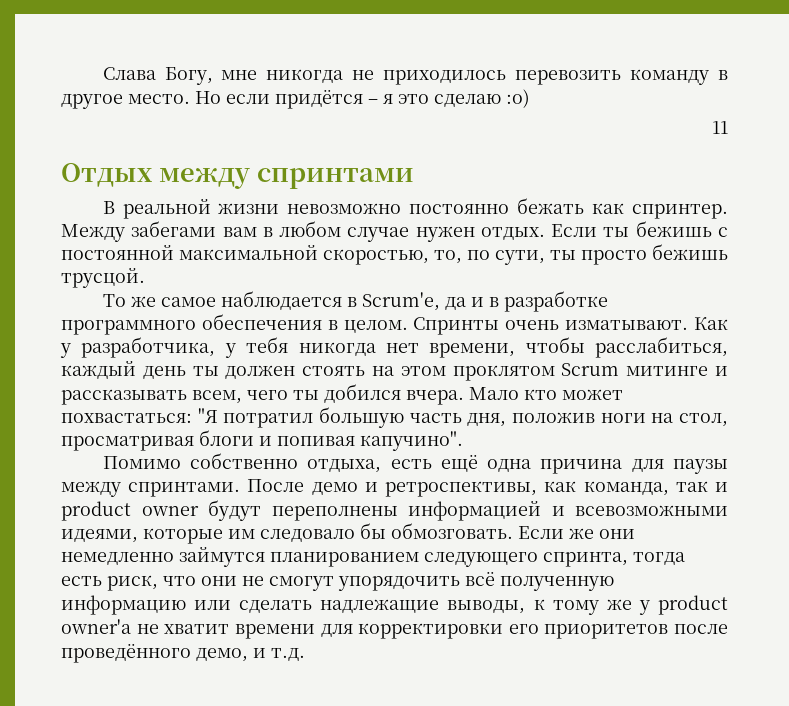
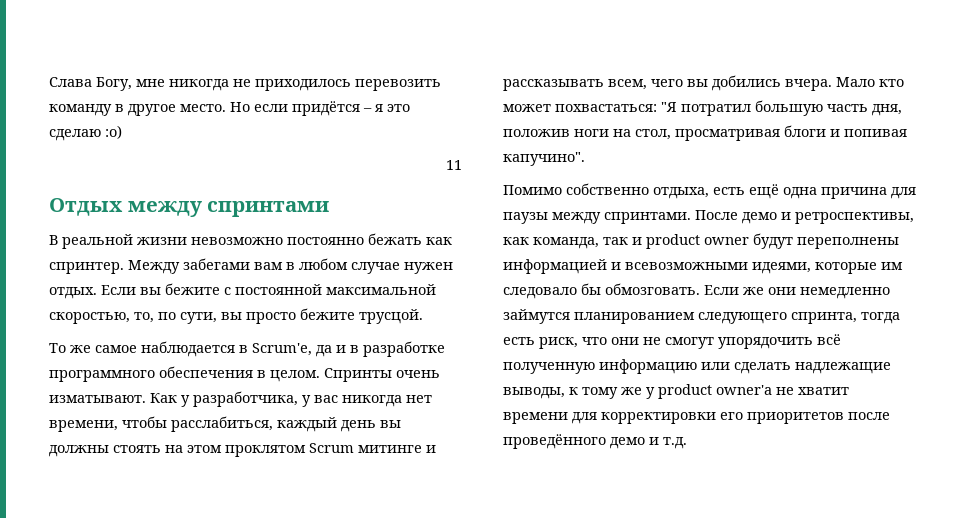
- Если ты бежишь с постоянной максимальной скоростью, то, по сути, ты просто бежишь трусцой.
+ Если вы бежите с постоянной максимальной скоростью, то, по сути, вы просто бежите трусцой.
- Как у разработчика, у тебя никогда нет времени, чтобы расслабиться, каждый день ты должен стоять на этом проклятом Scrum митинге и рассказывать всем, чего ты добился вчера.
+ Как у разработчика, у вас никогда нет времени, чтобы расслабиться, каждый день вы должны стоять на этом проклятом Scrum митинге и рассказывать всем, чего вы добились вчера.
- Если же они немедленно займутся планированием следующего спринта, тогда есть риск, что они не смогут упорядочить всё полученную информацию или сделать надлежащие выводы, к тому же у product owner'а не хватит времени для корректировки его приоритетов после проведённого демо, и т.д.
+ Если же они немедленно займутся планированием следующего спринта, тогда есть риск, что они не смогут упорядочить всё полученную информацию или сделать надлежащие выводы, к тому же у product owner'а не хватит времени для корректировки его приоритетов после проведённого демо и т.д.

